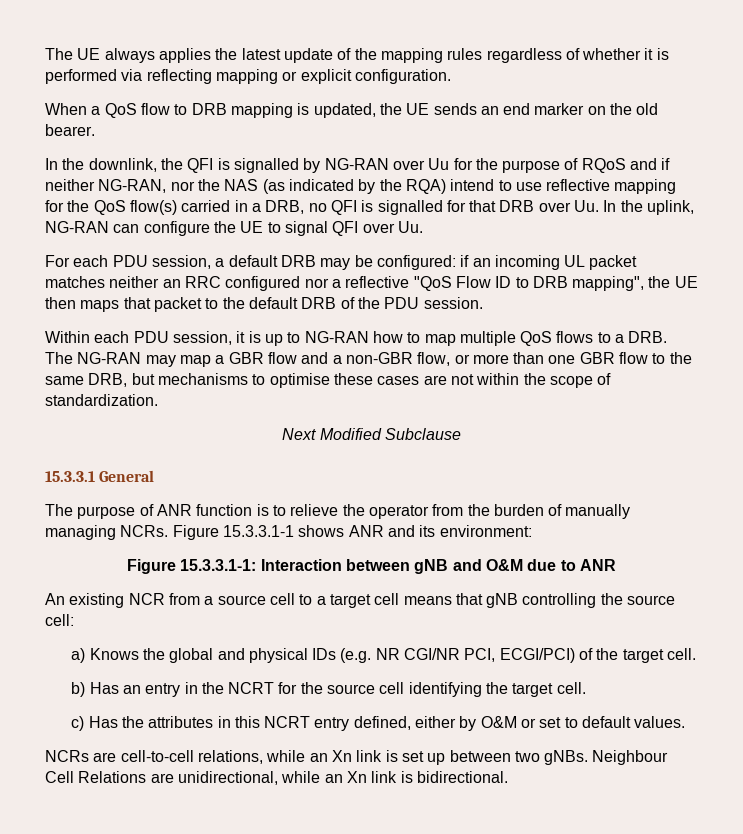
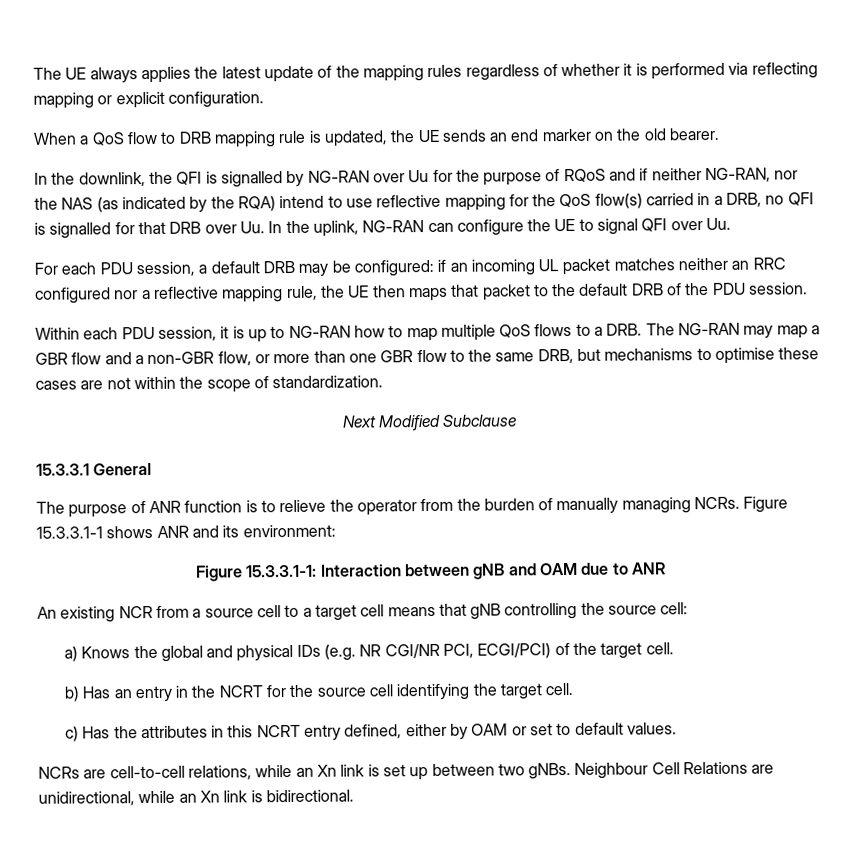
- When a QoS flow to DRB mapping is updated, the UE sends an end marker on the old bearer.
+ When a QoS flow to DRB mapping rule is updated, the UE sends an end marker on the old bearer.
- For each PDU session, a default DRB may be configured: if an incoming UL packet matches neither an RRC configured nor a reflective "QoS Flow ID to DRB mapping", the UE then maps that packet to the default DRB of the PDU session.
+ For each PDU session, a default DRB may be configured: if an incoming UL packet matches neither an RRC configured nor a reflective mapping rule, the UE then maps that packet to the default DRB of the PDU session.
- Figure 15.3.3.1-1: Interaction between gNB and O&M due to ANR
+ Figure 15.3.3.1-1: Interaction between gNB and OAM due to ANR
- c) Has the attributes in this NCRT entry defined, either by O&M or set to default values.
+ c) Has the attributes in this NCRT entry defined, either by OAM or set to default values.

